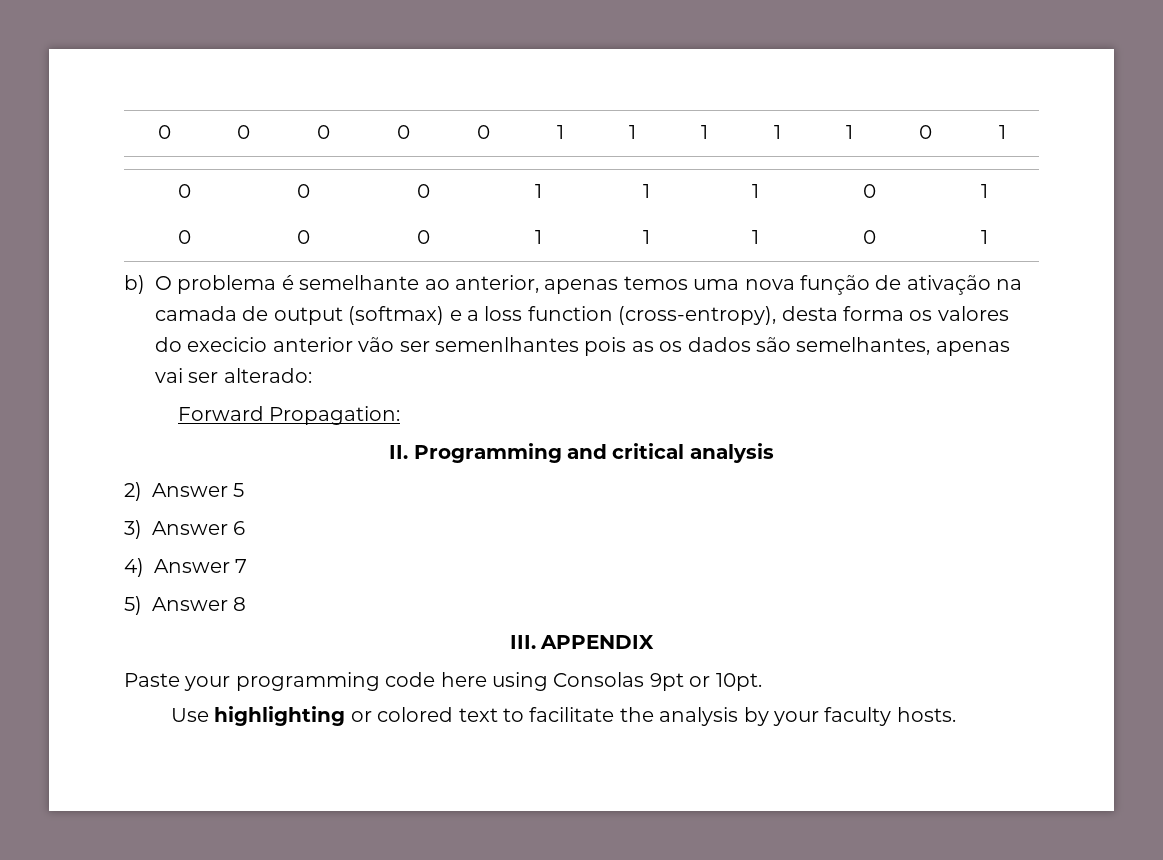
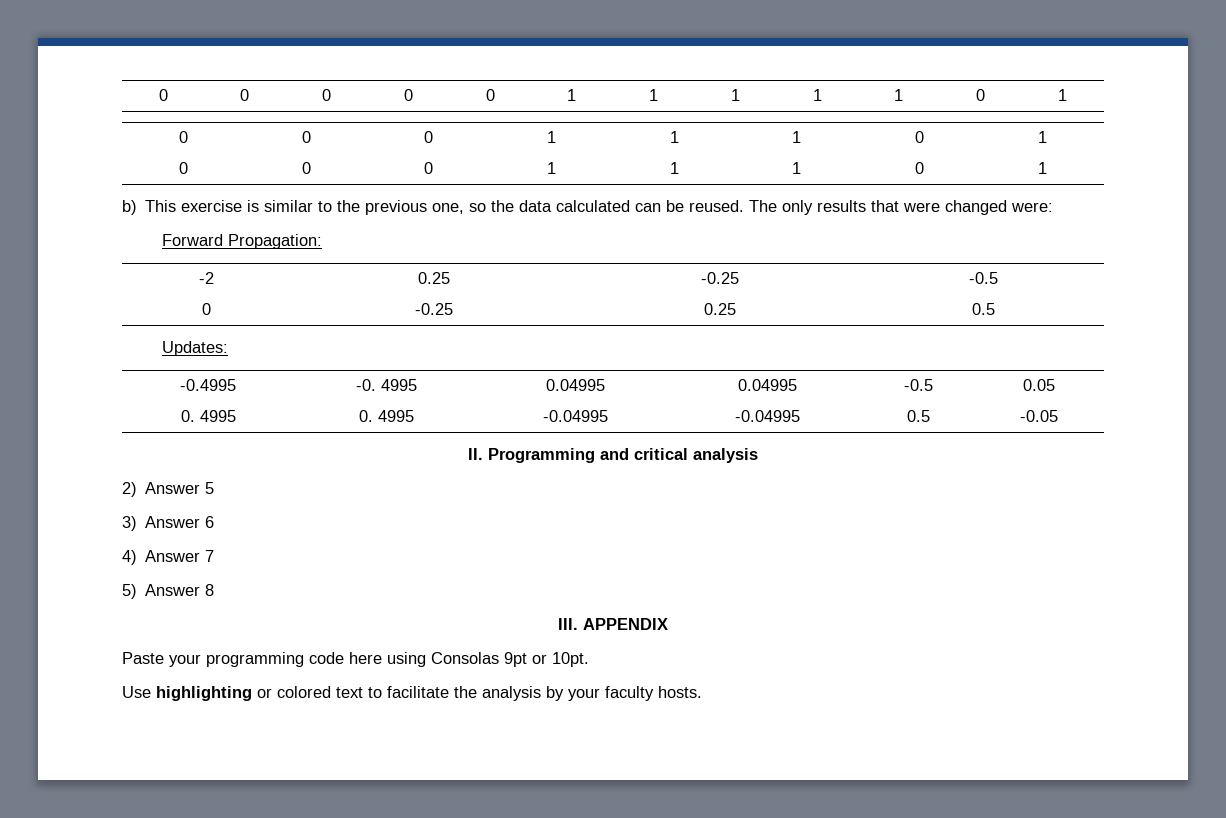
- b) O problema é semelhante ao anterior, apenas temos uma nova função de ativação na camada de output (softmax) e a loss function (cross-entropy), desta forma os valores do execicio anterior vão ser semenlhantes pois as os dados são semelhantes, apenas vai ser alterado:
+ b) This exercise is similar to the previous one, so the data calculated can be reused. The only results that were changed were:
  Forward Propagation:
+ -2 | 0.25 | -0.25 | -0.5
+ 0 | -0.25 | 0.25 | 0.5
+ Updates:
+ -0.4995 | -0. 4995 | 0.04995 | 0.04995 | -0.5 | 0.05
+ 0. 4995 | 0. 4995 | -0.04995 | -0.04995 | 0.5 | -0.05

